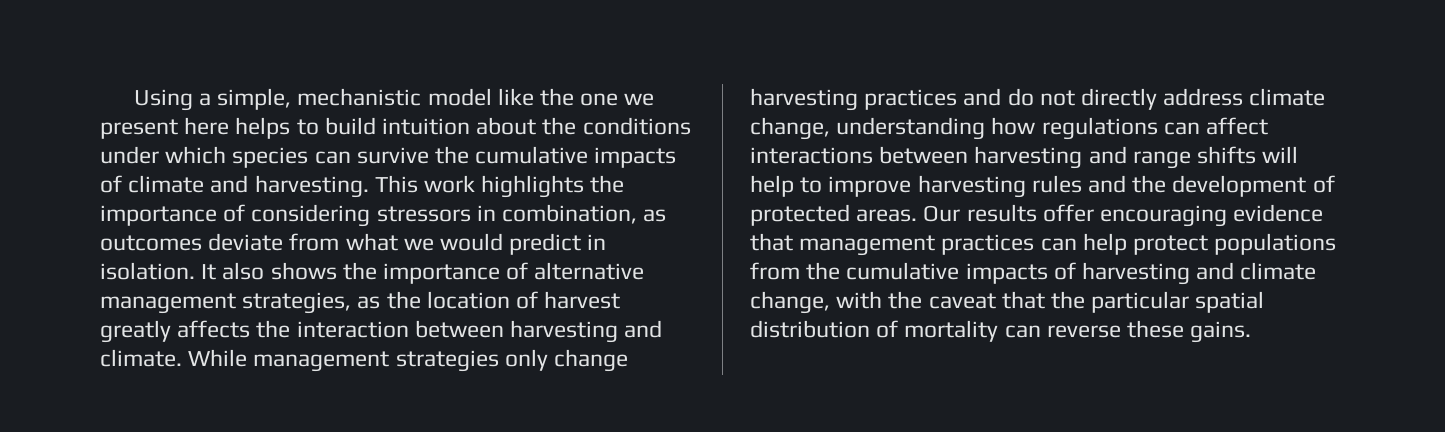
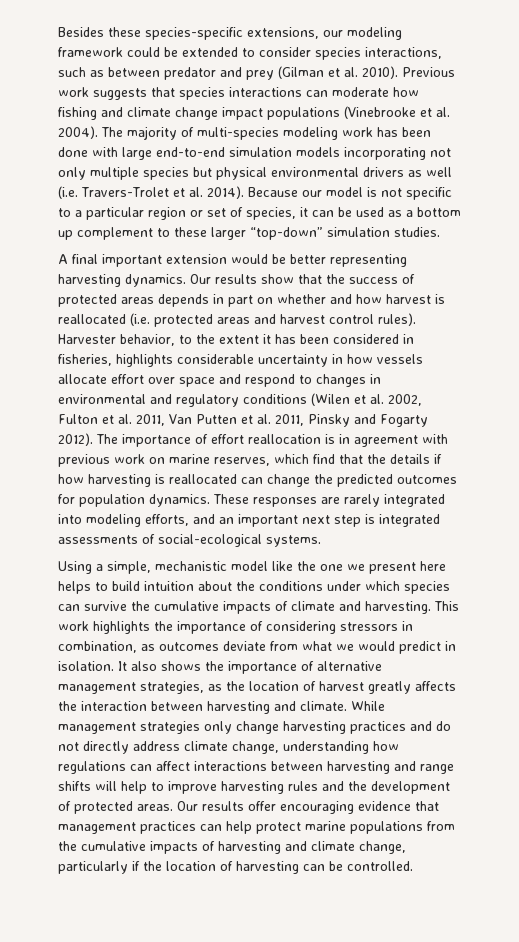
+ Besides these species-specific extensions, our modeling framework could be extended to consider species interactions, such as between predator and prey (Gilman et al. 2010). Previous work suggests that species interactions can moderate how fishing and climate change impact populations (Vinebrooke et al. 2004). The majority of multi-species modeling work has been done with large end-to-end simulation models incorporating not only multiple species but physical environmental drivers as well (i.e. Travers-Trolet et al. 2014). Because our model is not specific to a particular region or set of species, it can be used as a bottom up complement to these larger “top-down” simulation studies.
+ A final important extension would be better representing harvesting dynamics. Our results show that the success of protected areas depends in part on whether and how harvest is reallocated (i.e. protected areas and harvest control rules). Harvester behavior, to the extent it has been considered in fisheries, highlights considerable uncertainty in how vessels allocate effort over space and respond to changes in environmental and regulatory conditions (Wilen et al. 2002, Fulton et al. 2011, Van Putten et al. 2011, Pinsky and Fogarty 2012). The importance of effort reallocation is in agreement with previous work on marine reserves, which find that the details if how harvesting is reallocated can change the predicted outcomes for population dynamics. These responses are rarely integrated into modeling efforts, and an important next step is integrated assessments of social-ecological systems.
- Our results offer encouraging evidence that management practices can help protect populations from the cumulative impacts of harvesting and climate change, with the caveat that the particular spatial distribution of mortality can reverse these gains.
+ Our results offer encouraging evidence that management practices can help protect marine populations from the cumulative impacts of harvesting and climate change, particularly if the location of harvesting can be controlled.

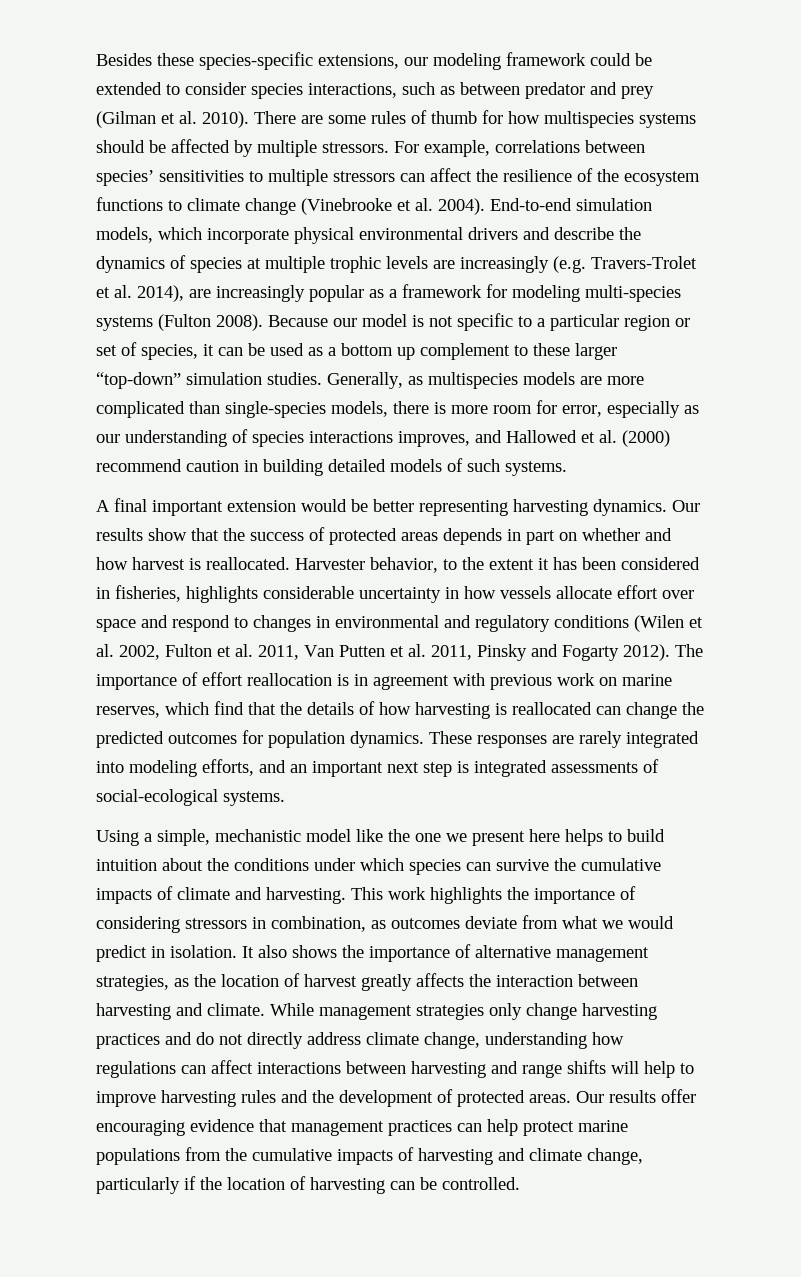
- Previous work suggests that species interactions can moderate how fishing and climate change impact populations (Vinebrooke et al. 2004). The majority of multi-species modeling work has been done with large end-to-end simulation models incorporating not only multiple species but physical environmental drivers as well (i.e. Travers-Trolet et al. 2014).
+ There are some rules of thumb for how multispecies systems should be affected by multiple stressors. For example, correlations between species’ sensitivities to multiple stressors can affect the resilience of the ecosystem functions to climate change (Vinebrooke et al. 2004). End-to-end simulation models, which incorporate physical environmental drivers and describe the dynamics of species at multiple trophic levels are increasingly (e.g. Travers-Trolet et al. 2014), are increasingly popular as a framework for modeling multi-species systems (Fulton 2008).
+ Generally, as multispecies models are more complicated than single-species models, there is more room for error, especially as our understanding of species interactions improves, and Hallowed et al. (2000) recommend caution in building detailed models of such systems.
- Our results show that the success of protected areas depends in part on whether and how harvest is reallocated (i.e. protected areas and harvest control rules).
+ Our results show that the success of protected areas depends in part on whether and how harvest is reallocated.
- The importance of effort reallocation is in agreement with previous work on marine reserves, which find that the details if how harvesting is reallocated can change the predicted outcomes for population dynamics.
+ The importance of effort reallocation is in agreement with previous work on marine reserves, which find that the details of how harvesting is reallocated can change the predicted outcomes for population dynamics.

